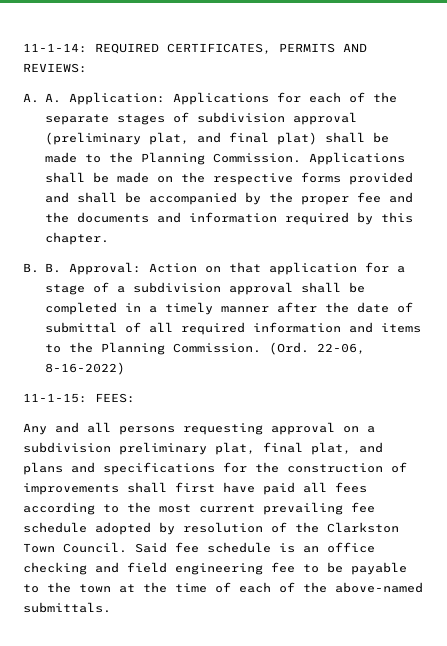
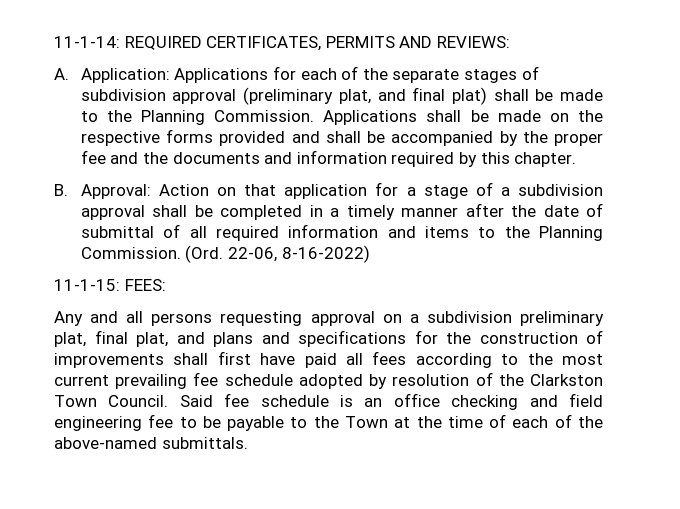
- A. A. Application: Applications for each of the separate stages of subdivision approval (preliminary plat, and final plat) shall be made to the Planning Commission.
+ A. Application: Applications for each of the separate stages of subdivision approval (preliminary plat, and final plat) shall be made to the Planning Commission.
- B. B. Approval: Action on that application for a stage of a subdivision approval shall be completed in a timely manner after the date of submittal of all required information and items to the Planning Commission.
+ B. Approval: Action on that application for a stage of a subdivision approval shall be completed in a timely manner after the date of submittal of all required information and items to the Planning Commission.
- Said fee schedule is an office checking and field engineering fee to be payable to the town at the time of each of the above-named submittals.
+ Said fee schedule is an office checking and field engineering fee to be payable to the Town at the time of each of the above-named submittals.

